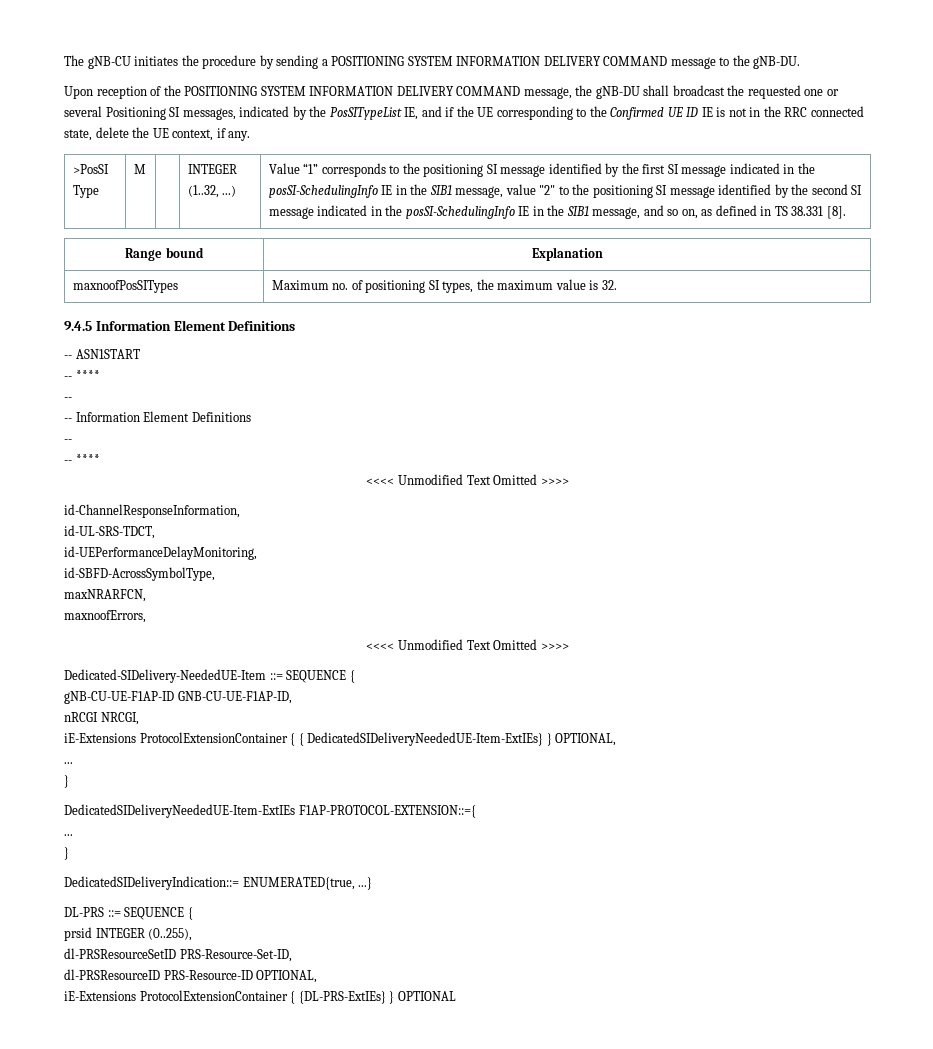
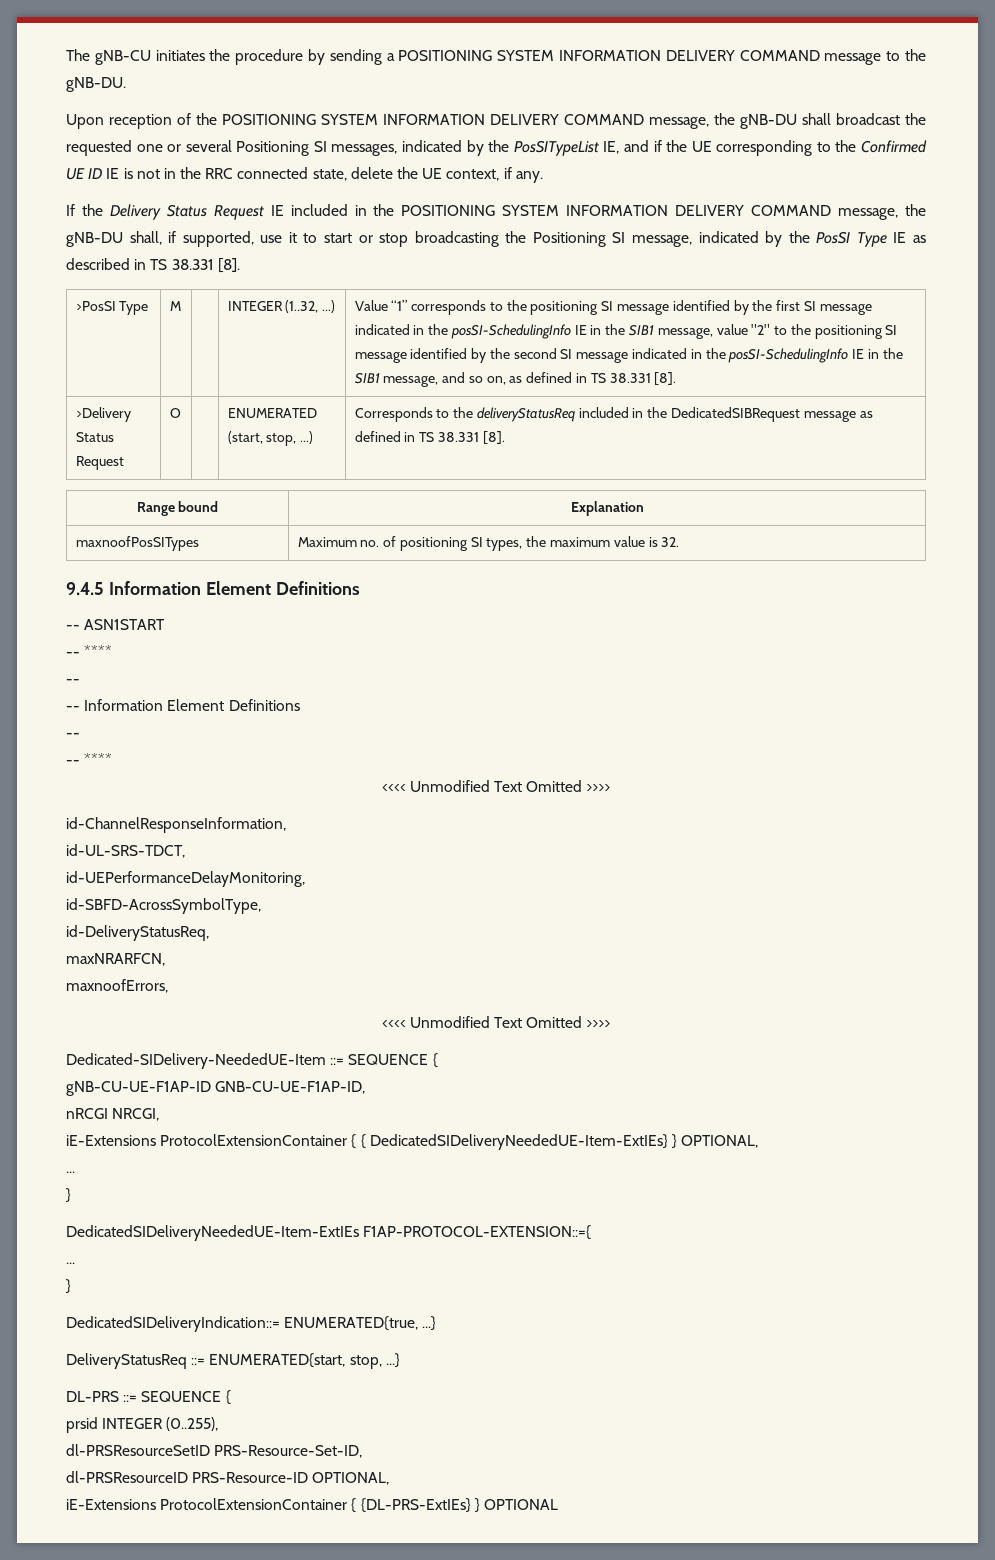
+ If the Delivery Status Request IE included in the POSITIONING SYSTEM INFORMATION DELIVERY COMMAND message, the gNB-DU shall, if supported, use it to start or stop broadcasting the Positioning SI message, indicated by the PosSI Type IE as described in TS 38.331 [8].
+ >Delivery Status Request | O | | ENUMERATED (start, stop, ...) | Corresponds to the deliveryStatusReq included in the DedicatedSIBRequest message as defined in TS 38.331 [8].
+ id-DeliveryStatusReq,
+ DeliveryStatusReq ::= ENUMERATED{start, stop, ...}

